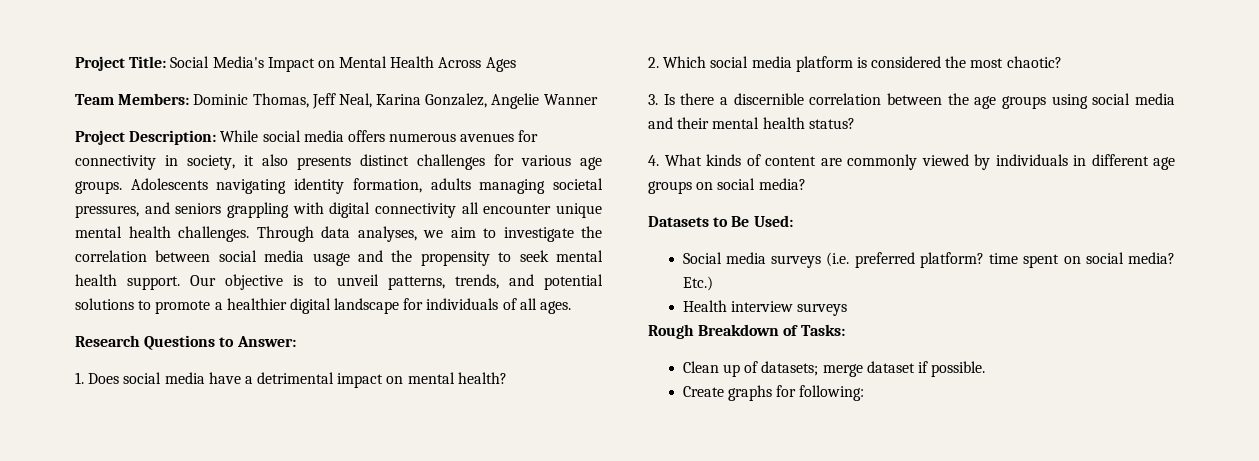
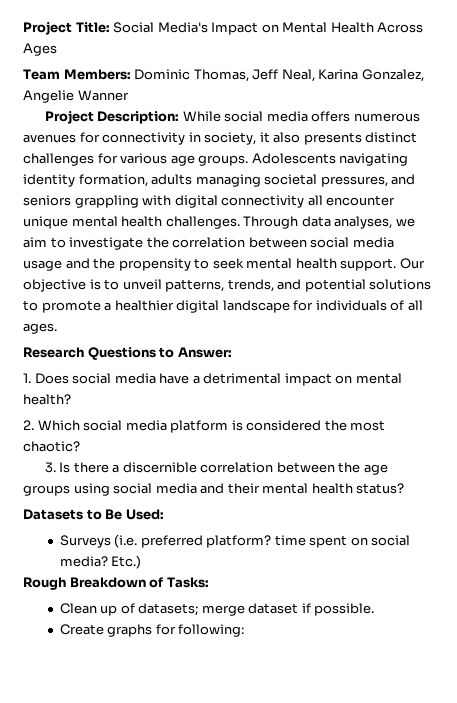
- 4. What kinds of content are commonly viewed by individuals in different age groups on social media?
- Social media surveys (i.e. preferred platform? time spent on social media?
+ Surveys (i.e. preferred platform? time spent on social media?
- Health interview surveys

